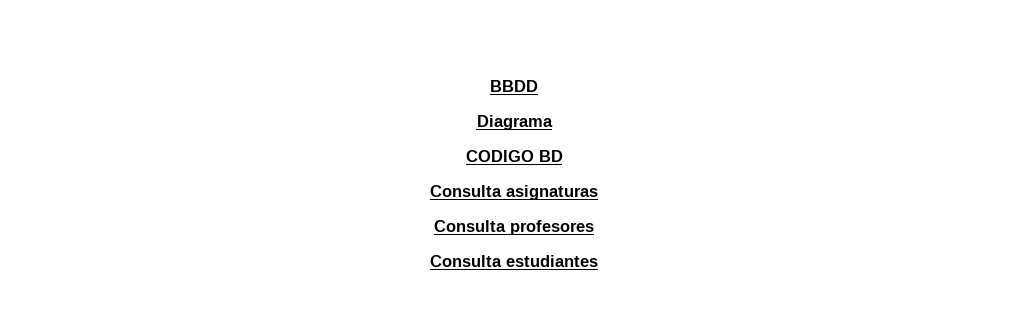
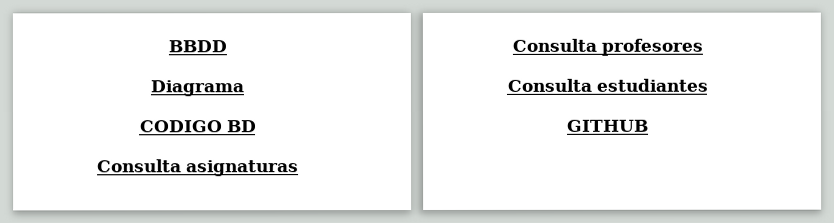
+ GITHUB

